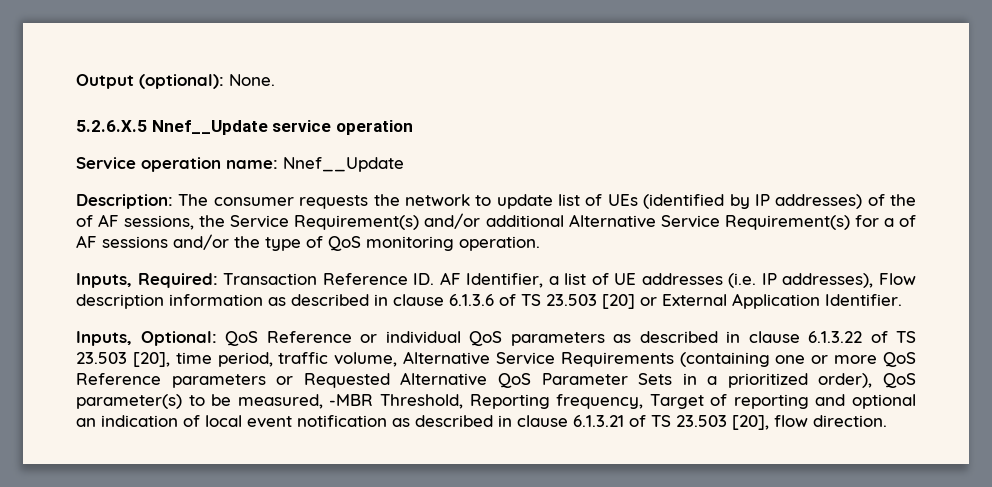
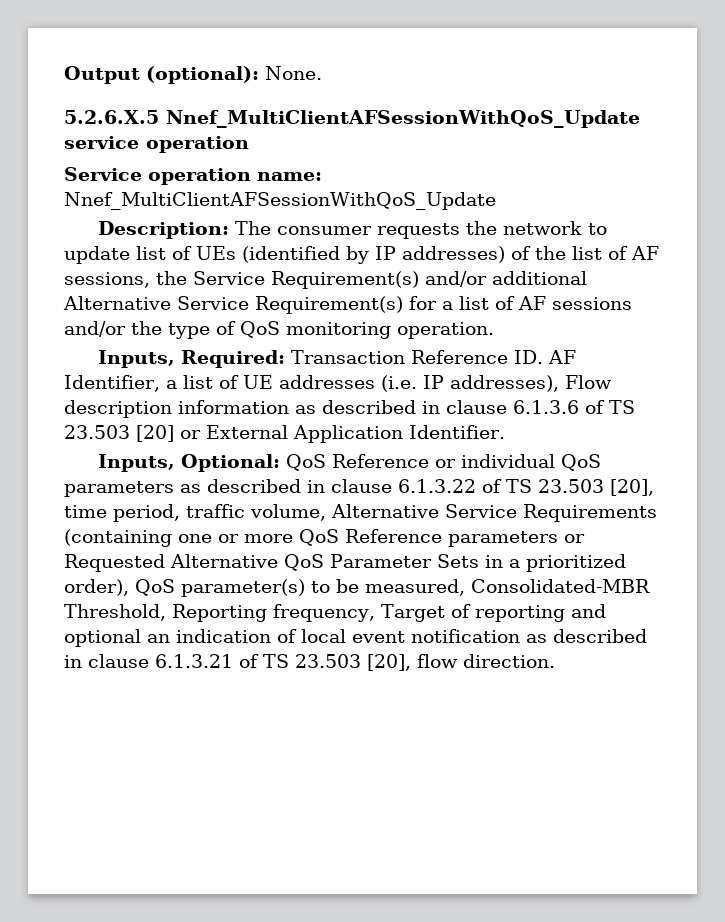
- 5.2.6.X.5 Nnef__Update service operation
+ 5.2.6.X.5 Nnef_MultiClientAFSessionWithQoS_Update service operation
- Service operation name: Nnef__Update
+ Service operation name: Nnef_MultiClientAFSessionWithQoS_Update
- Description: The consumer requests the network to update list of UEs (identified by IP addresses) of the of AF sessions, the Service Requirement(s) and/or additional Alternative Service Requirement(s) for a of AF sessions and/or the type of QoS monitoring operation.
+ Description: The consumer requests the network to update list of UEs (identified by IP addresses) of the list of AF sessions, the Service Requirement(s) and/or additional Alternative Service Requirement(s) for a list of AF sessions and/or the type of QoS monitoring operation.
- QoS Reference or individual QoS parameters as described in clause 6.1.3.22 of TS 23.503 [20], time period, traffic volume, Alternative Service Requirements (containing one or more QoS Reference parameters or Requested Alternative QoS Parameter Sets in a prioritized order), QoS parameter(s) to be measured, -MBR Threshold, Reporting frequency, Target of reporting and optional an indication of local event notification as described in clause 6.1.3.21 of TS 23.503 [20], flow direction.
+ QoS Reference or individual QoS parameters as described in clause 6.1.3.22 of TS 23.503 [20], time period, traffic volume, Alternative Service Requirements (containing one or more QoS Reference parameters or Requested Alternative QoS Parameter Sets in a prioritized order), QoS parameter(s) to be measured, Consolidated-MBR Threshold, Reporting frequency, Target of reporting and optional an indication of local event notification as described in clause 6.1.3.21 of TS 23.503 [20], flow direction.

